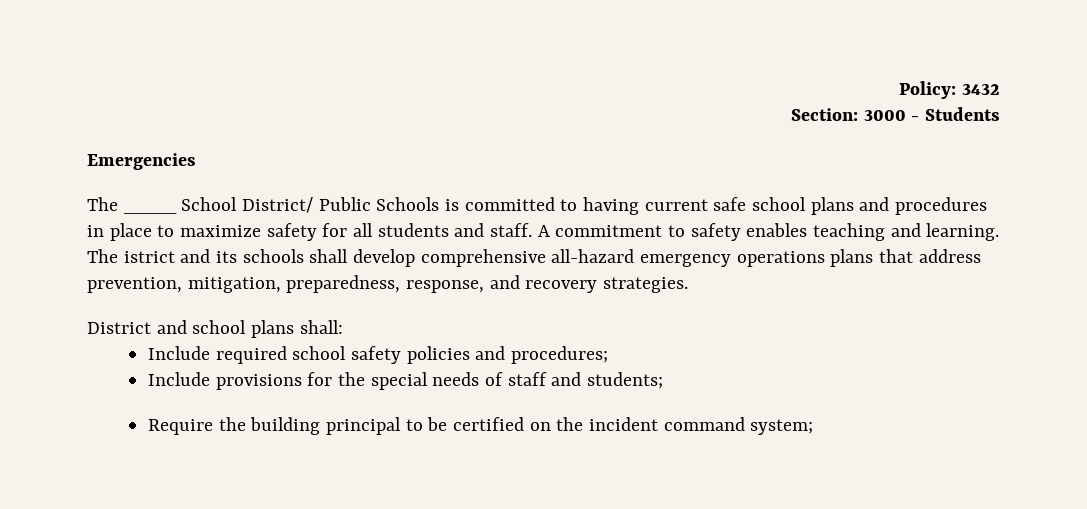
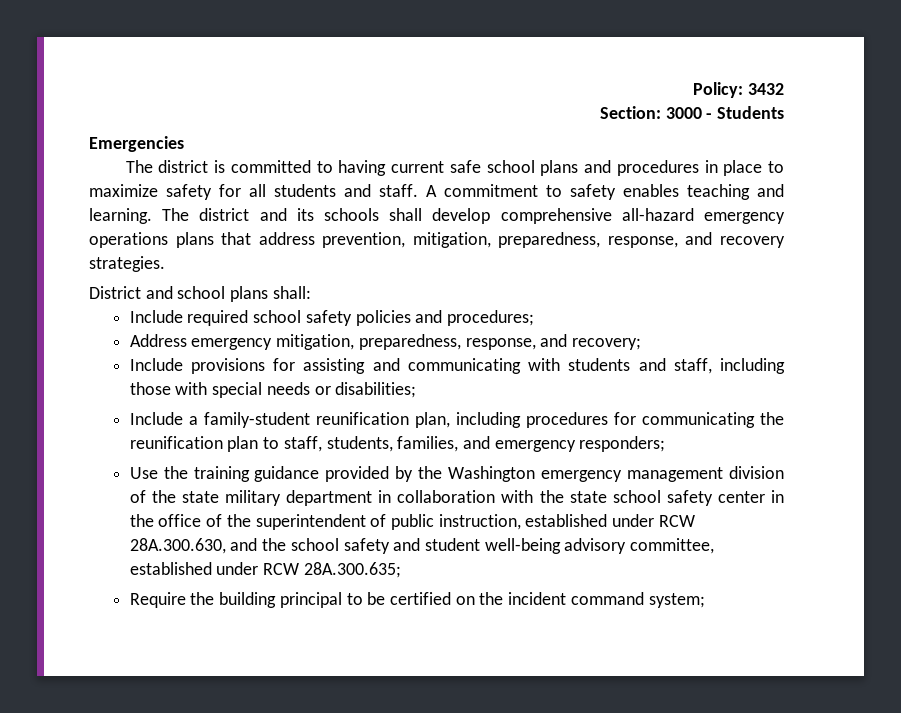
- The ____ School District/ Public Schools is committed to having current safe school plans and procedures in place to maximize safety for all students and staff.
+ The district is committed to having current safe school plans and procedures in place to maximize safety for all students and staff.
- The istrict and its schools shall develop comprehensive all-hazard emergency operations plans that address prevention, mitigation, preparedness, response, and recovery strategies.
+ The district and its schools shall develop comprehensive all-hazard emergency operations plans that address prevention, mitigation, preparedness, response, and recovery strategies.
- Include provisions for the special needs of staff and students;
+ Address emergency mitigation, preparedness, response, and recovery;
+ Include provisions for assisting and communicating with students and staff, including those with special needs or disabilities;
+ Include a family-student reunification plan, including procedures for communicating the reunification plan to staff, students, families, and emergency responders;
+ Use the training guidance provided by the Washington emergency management division of the state military department in collaboration with the state school safety center in the office of the superintendent of public instruction, established under RCW 28A.300.630, and the school safety and student well-being advisory committee, established under RCW 28A.300.635;

